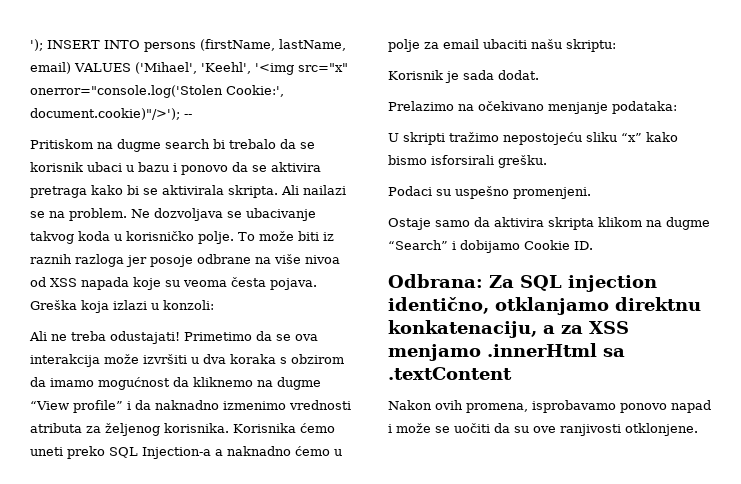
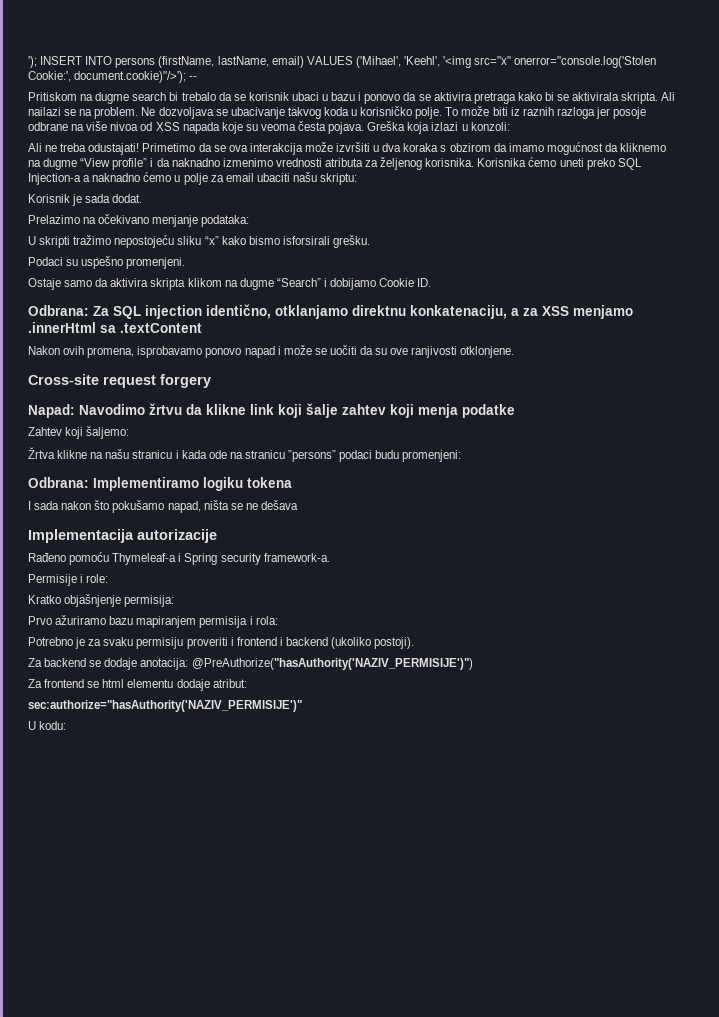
+ Cross-site request forgery
+ Napad: Navodimo žrtvu da klikne link koji šalje zahtev koji menja podatke
+ Zahtev koji šaljemo:
+ Žrtva klikne na našu stranicu i kada ode na stranicu ”persons” podaci budu promenjeni:
+ Odbrana: Implementiramo logiku tokena
+ I sada nakon što pokušamo napad, ništa se ne dešava
+ Implementacija autorizacije
+ Rađeno pomoću Thymeleaf-a i Spring security framework-a.
+ Permisije i role:
+ Kratko objašnjenje permisija:
+ Prvo ažuriramo bazu mapiranjem permisija i rola:
+ Potrebno je za svaku permisiju proveriti i frontend i backend (ukoliko postoji).
+ Za backend se dodaje anotacija: @PreAuthorize("hasAuthority('NAZIV_PERMISIJE')")
+ Za frontend se html elementu dodaje atribut:
+ sec:authorize="hasAuthority('NAZIV_PERMISIJE')"
+ U kodu:

